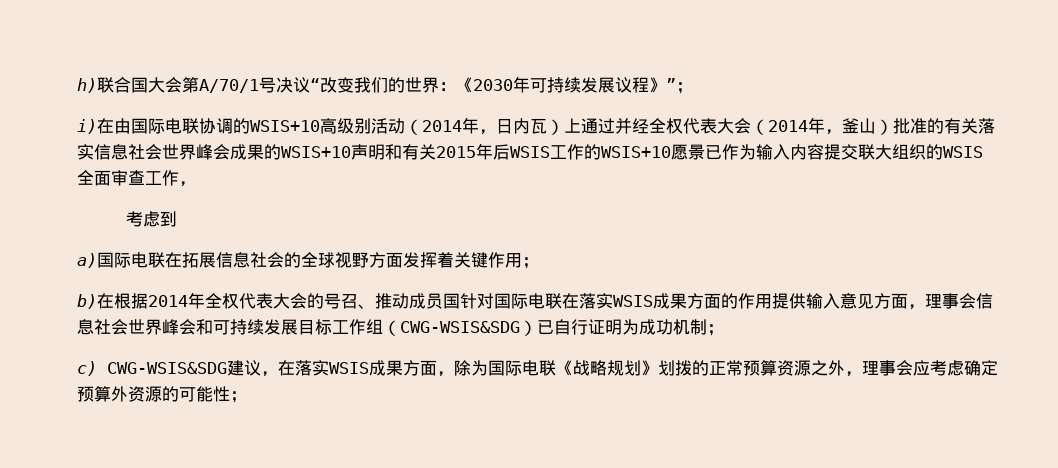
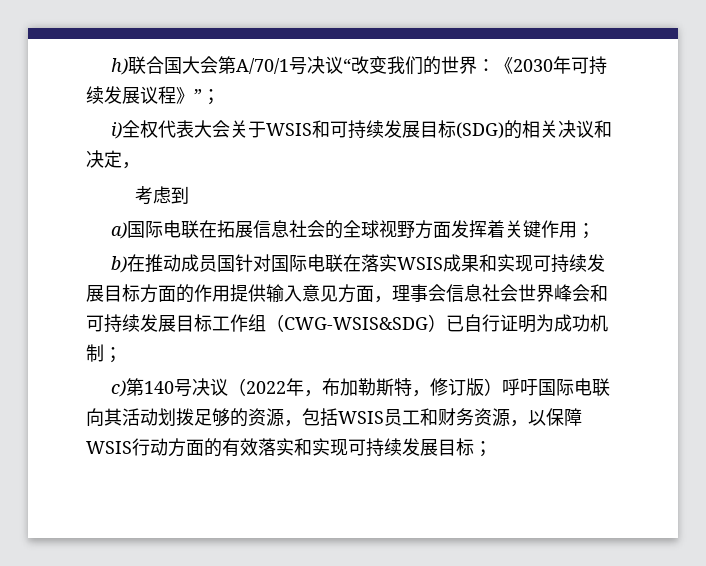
- i)在由国际电联协调的WSIS+10高级别活动（2014年，日内瓦）上通过并经全权代表大会（2014年，釜山）批准的有关落实信息社会世界峰会成果的WSIS+10声明和有关2015年后WSIS工作的WSIS+10愿景已作为输入内容提交联大组织的WSIS全面审查工作，
+ i)全权代表大会关于WSIS和可持续发展目标(SDG)的相关决议和决定，
- b)在根据2014年全权代表大会的号召、推动成员国针对国际电联在落实WSIS成果方面的作用提供输入意见方面，理事会信息社会世界峰会和可持续发展目标工作组（CWG-WSIS&SDG）已自行证明为成功机制；
+ b)在推动成员国针对国际电联在落实WSIS成果和实现可持续发展目标方面的作用提供输入意见方面，理事会信息社会世界峰会和可持续发展目标工作组（CWG-WSIS&SDG）已自行证明为成功机制；
- c) CWG-WSIS&SDG建议，在落实WSIS成果方面，除为国际电联《战略规划》划拨的正常预算资源之外，理事会应考虑确定预算外资源的可能性；
+ c)第140号决议（2022年，布加勒斯特，修订版）呼吁国际电联向其活动划拨足够的资源，包括WSIS员工和财务资源，以保障WSIS行动方面的有效落实和实现可持续发展目标；

